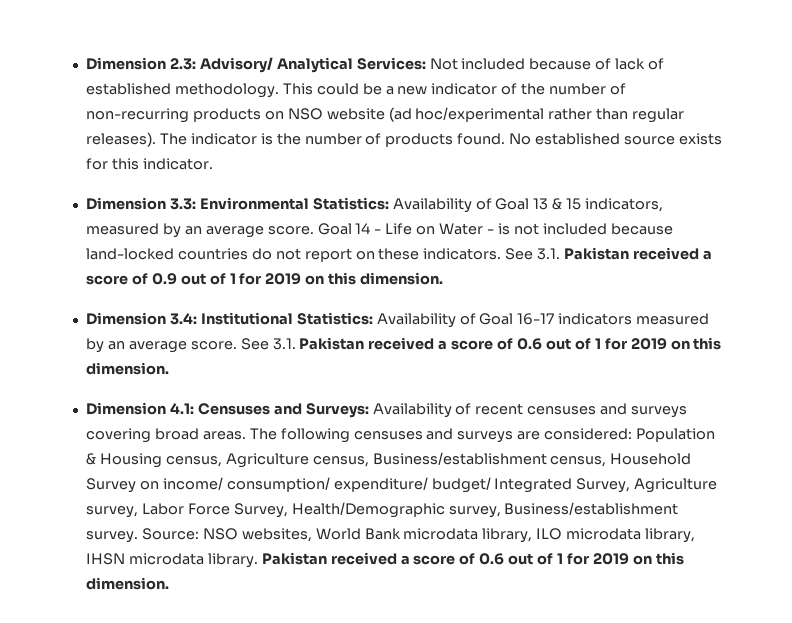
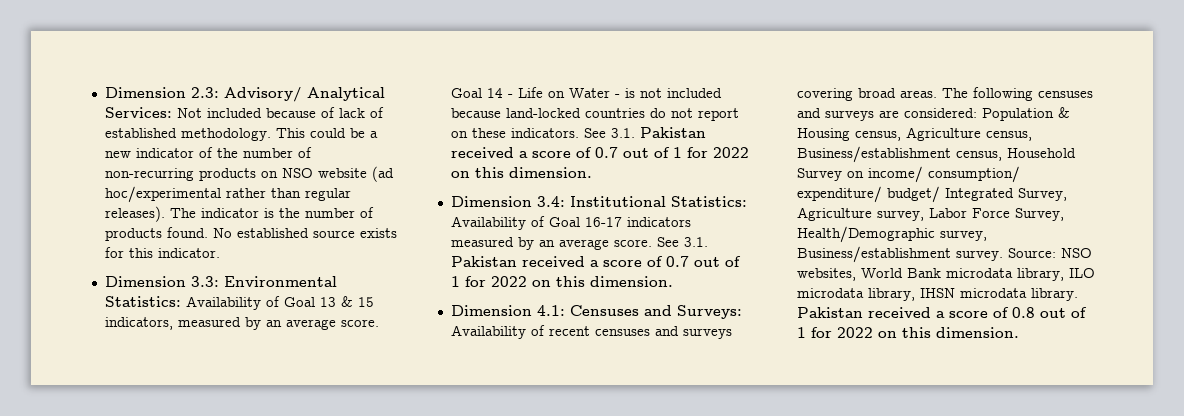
- Goal 14 - Life on Water - is not included because land-locked countries do not report on these indicators. See 3.1. Pakistan received a score of 0.9 out of 1 for 2019 on this dimension.
+ Goal 14 - Life on Water - is not included because land-locked countries do not report on these indicators. See 3.1. Pakistan received a score of 0.7 out of 1 for 2022 on this dimension.
- Dimension 3.4: Institutional Statistics: Availability of Goal 16-17 indicators measured by an average score. See 3.1. Pakistan received a score of 0.6 out of 1 for 2019 on this dimension.
+ Dimension 3.4: Institutional Statistics: Availability of Goal 16-17 indicators measured by an average score. See 3.1. Pakistan received a score of 0.7 out of 1 for 2022 on this dimension.
- Source: NSO websites, World Bank microdata library, ILO microdata library, IHSN microdata library. Pakistan received a score of 0.6 out of 1 for 2019 on this dimension.
+ Source: NSO websites, World Bank microdata library, ILO microdata library, IHSN microdata library. Pakistan received a score of 0.8 out of 1 for 2022 on this dimension.

